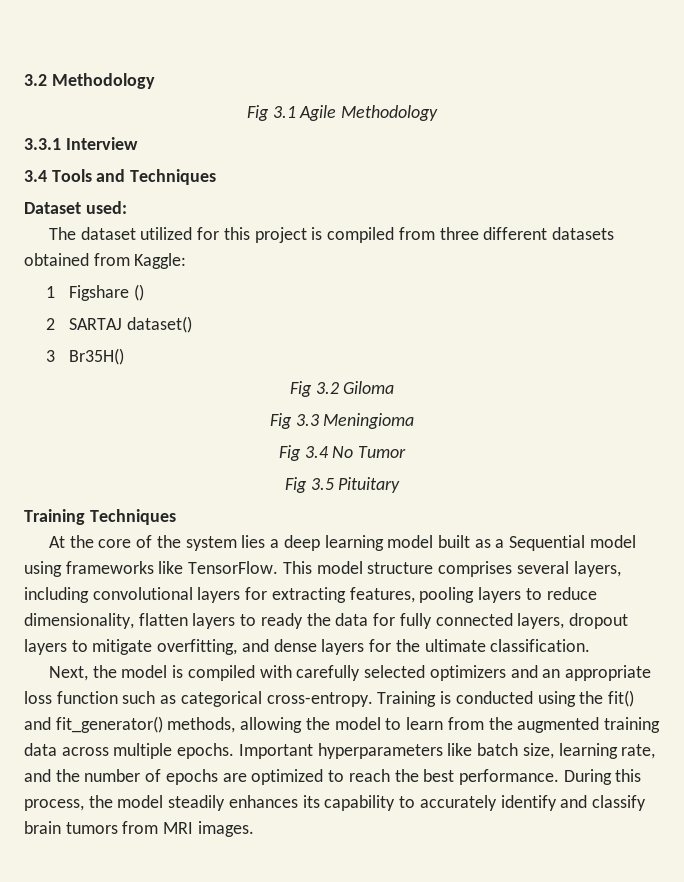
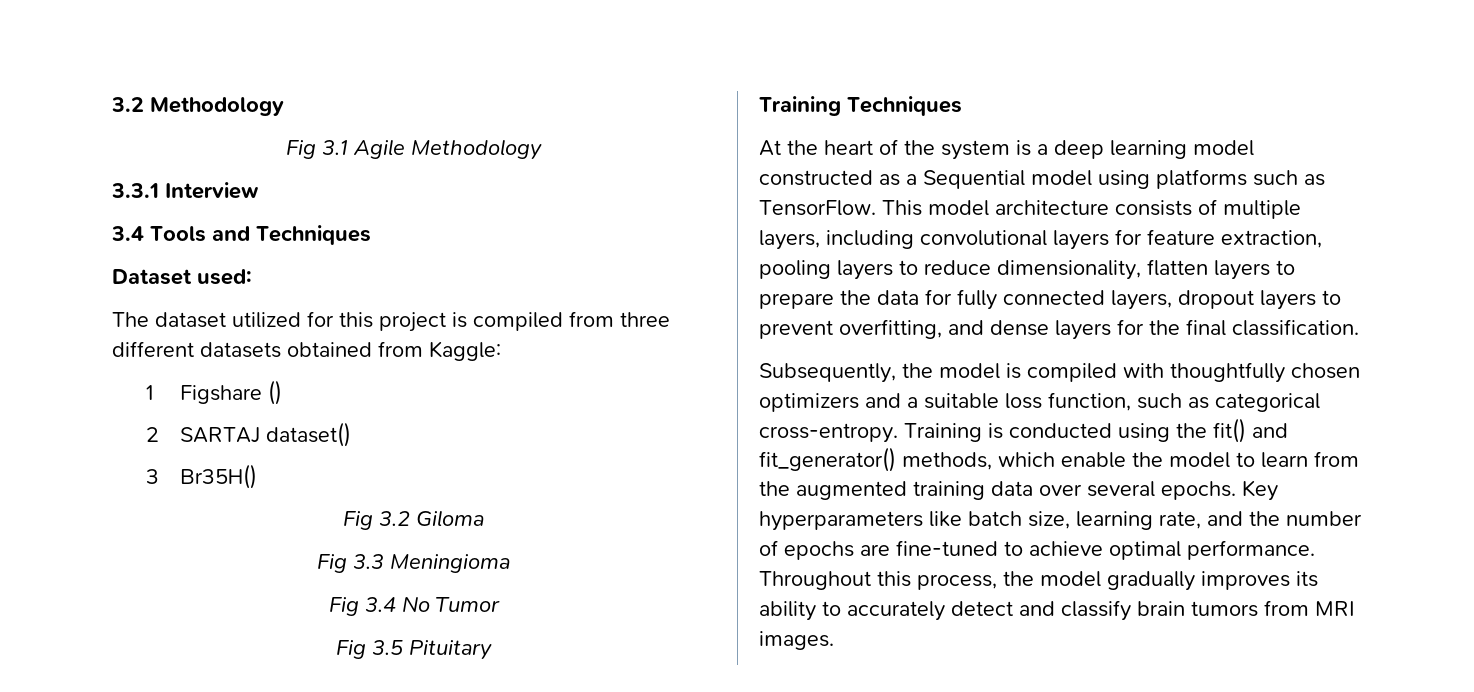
- At the core of the system lies a deep learning model built as a Sequential model using frameworks like TensorFlow. This model structure comprises several layers, including convolutional layers for extracting features, pooling layers to reduce dimensionality, flatten layers to ready the data for fully connected layers, dropout layers to mitigate overfitting, and dense layers for the ultimate classification.
+ At the heart of the system is a deep learning model constructed as a Sequential model using platforms such as TensorFlow. This model architecture consists of multiple layers, including convolutional layers for feature extraction, pooling layers to reduce dimensionality, flatten layers to prepare the data for fully connected layers, dropout layers to prevent overfitting, and dense layers for the final classification.
- Next, the model is compiled with carefully selected optimizers and an appropriate loss function such as categorical cross-entropy.
+ Subsequently, the model is compiled with thoughtfully chosen optimizers and a suitable loss function, such as categorical cross-entropy.
- Training is conducted using the fit() and fit_generator() methods, allowing the model to learn from the augmented training data across multiple epochs. Important hyperparameters like batch size, learning rate, and the number of epochs are optimized to reach the best performance. During this process, the model steadily enhances its capability to accurately identify and classify brain tumors from MRI images.
+ Training is conducted using the fit() and fit_generator() methods, which enable the model to learn from the augmented training data over several epochs. Key hyperparameters like batch size, learning rate, and the number of epochs are fine-tuned to achieve optimal performance. Throughout this process, the model gradually improves its ability to accurately detect and classify brain tumors from MRI images.

